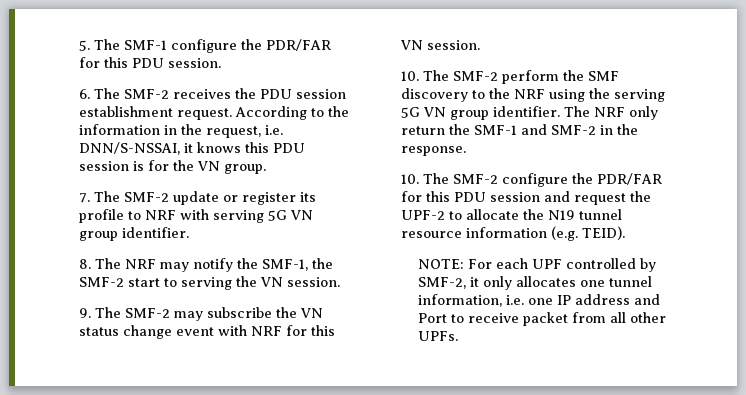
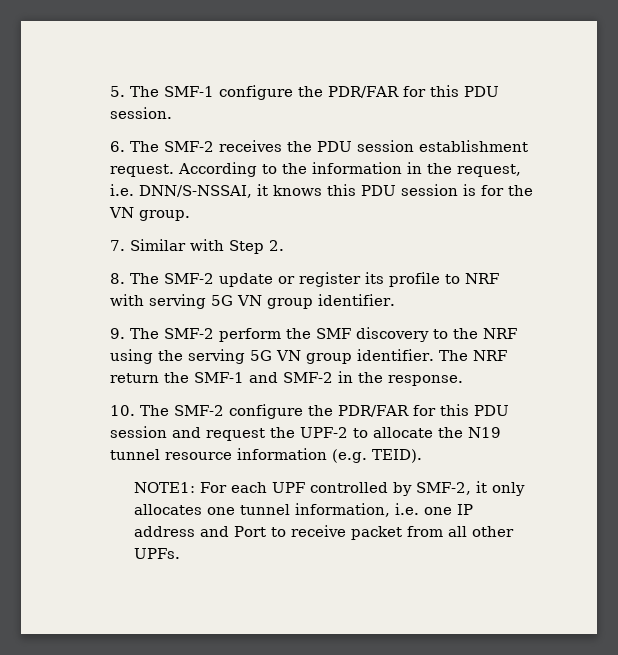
- 7. The SMF-2 update or register its profile to NRF with serving 5G VN group identifier.
+ 7. Similar with Step 2.
+ 8. The SMF-2 update or register its profile to NRF with serving 5G VN group identifier.
- 8. The NRF may notify the SMF-1, the SMF-2 start to serving the VN session.
- 9. The SMF-2 may subscribe the VN status change event with NRF for this VN session.
- 10. The SMF-2 perform the SMF discovery to the NRF using the serving 5G VN group identifier.
+ 9. The SMF-2 perform the SMF discovery to the NRF using the serving 5G VN group identifier.
- The NRF only return the SMF-1 and SMF-2 in the response.
+ The NRF return the SMF-1 and SMF-2 in the response.
- NOTE: For each UPF controlled by SMF-2, it only allocates one tunnel information, i.e. one IP address and Port to receive packet from all other UPFs.
+ NOTE1: For each UPF controlled by SMF-2, it only allocates one tunnel information, i.e. one IP address and Port to receive packet from all other UPFs.

